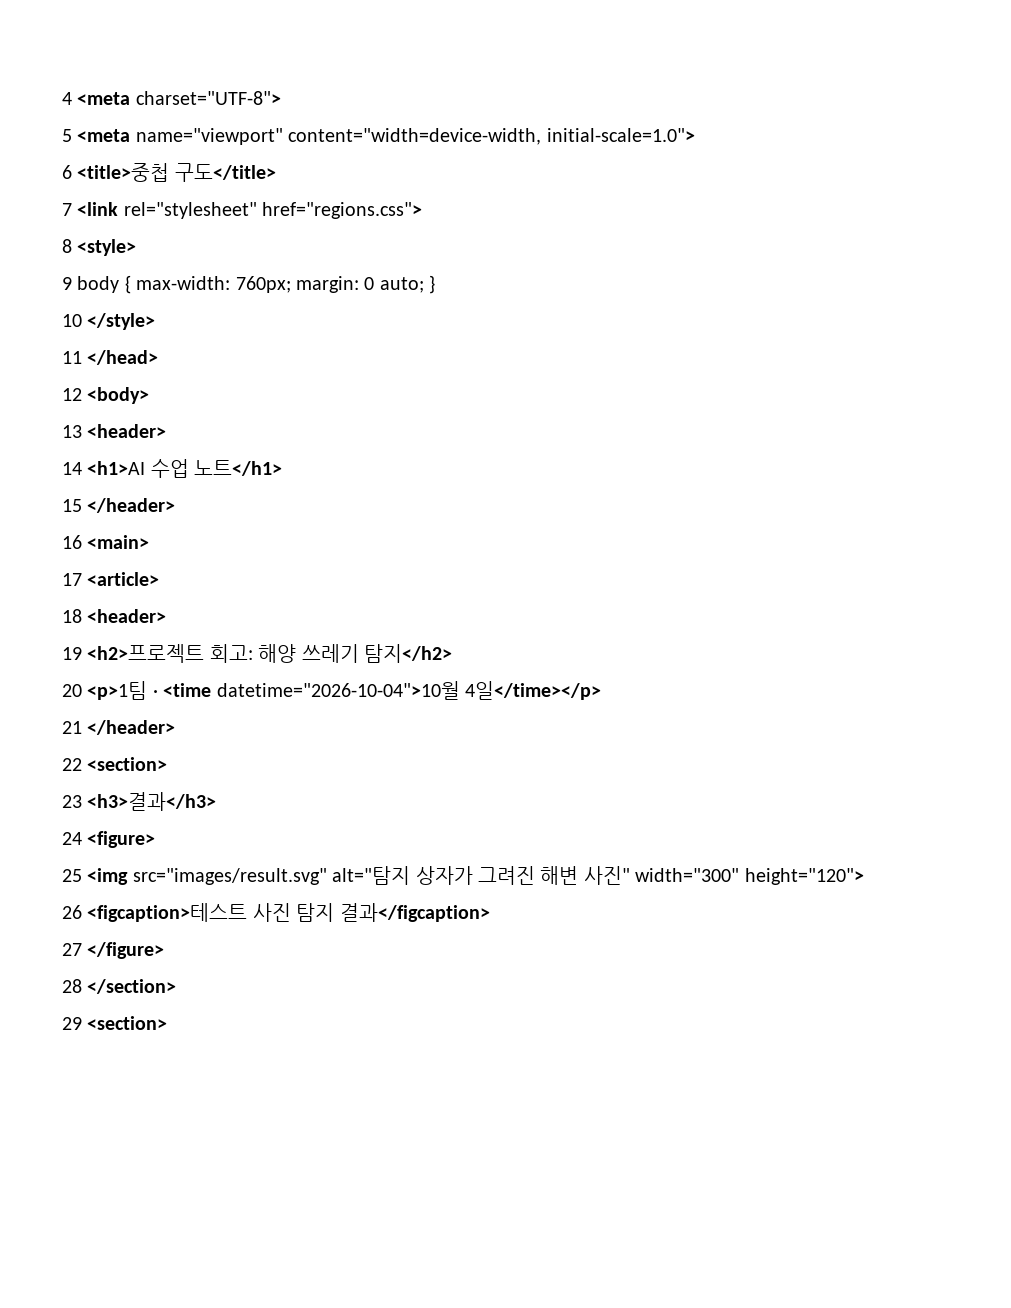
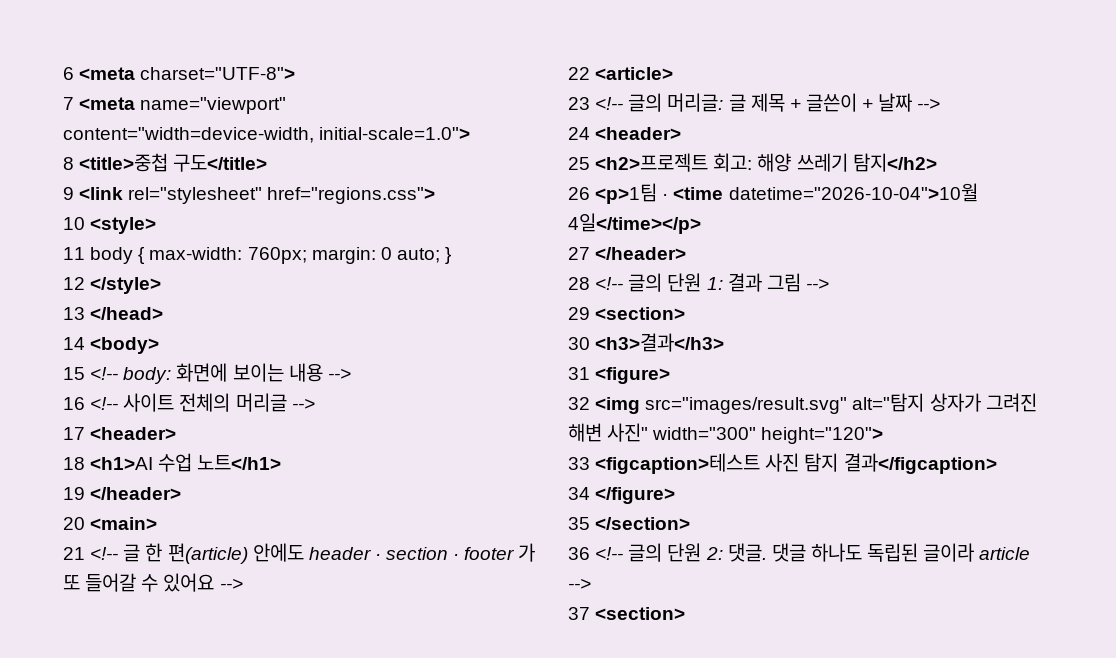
- 4 <meta charset="UTF-8">
+ 6 <meta charset="UTF-8">
- 5 <meta name="viewport" content="width=device-width, initial-scale=1.0">
+ 7 <meta name="viewport" content="width=device-width, initial-scale=1.0">
- 6 <title>중첩 구도</title>
+ 8 <title>중첩 구도</title>
- 7 <link rel="stylesheet" href="regions.css">
+ 9 <link rel="stylesheet" href="regions.css">
- 8 <style>
+ 10 <style>
- 9 body { max-width: 760px; margin: 0 auto; }
+ 11 body { max-width: 760px; margin: 0 auto; }
- 10 </style>
+ 12 </style>
- 11 </head>
+ 13 </head>
- 12 <body>
+ 14 <body>
- 13 <header>
- 14 <h1>AI 수업 노트</h1>
+ 15 <!-- body: 화면에 보이는 내용 -->
+ 16 <!-- 사이트 전체의 머리글 -->
+ 17 <header>
+ 18 <h1>AI 수업 노트</h1>
- 15 </header>
- 16 <main>
+ 19 </header>
+ 20 <main>
- 17 <article>
- 18 <header>
- 19 <h2>프로젝트 회고: 해양 쓰레기 탐지</h2>
+ 21 <!-- 글 한 편(article) 안에도 header · section · footer 가 또 들어갈 수 있어요 -->
+ 22 <article>
+ 23 <!-- 글의 머리글: 글 제목 + 글쓴이 + 날짜 -->
+ 24 <header>
+ 25 <h2>프로젝트 회고: 해양 쓰레기 탐지</h2>
- 20 <p>1팀 · <time datetime="2026-10-04">10월 4일</time></p>
+ 26 <p>1팀 · <time datetime="2026-10-04">10월 4일</time></p>
- 21 </header>
- 22 <section>
+ 27 </header>
+ 28 <!-- 글의 단원 1: 결과 그림 -->
+ 29 <section>
- 23 <h3>결과</h3>
+ 30 <h3>결과</h3>
- 24 <figure>
+ 31 <figure>
- 25 <img src="images/result.svg" alt="탐지 상자가 그려진 해변 사진" width="300" height="120">
+ 32 <img src="images/result.svg" alt="탐지 상자가 그려진 해변 사진" width="300" height="120">
- 26 <figcaption>테스트 사진 탐지 결과</figcaption>
+ 33 <figcaption>테스트 사진 탐지 결과</figcaption>
- 27 </figure>
+ 34 </figure>
- 28 </section>
+ 35 </section>
- 29 <section>
+ 36 <!-- 글의 단원 2: 댓글. 댓글 하나도 독립된 글이라 article -->
+ 37 <section>

